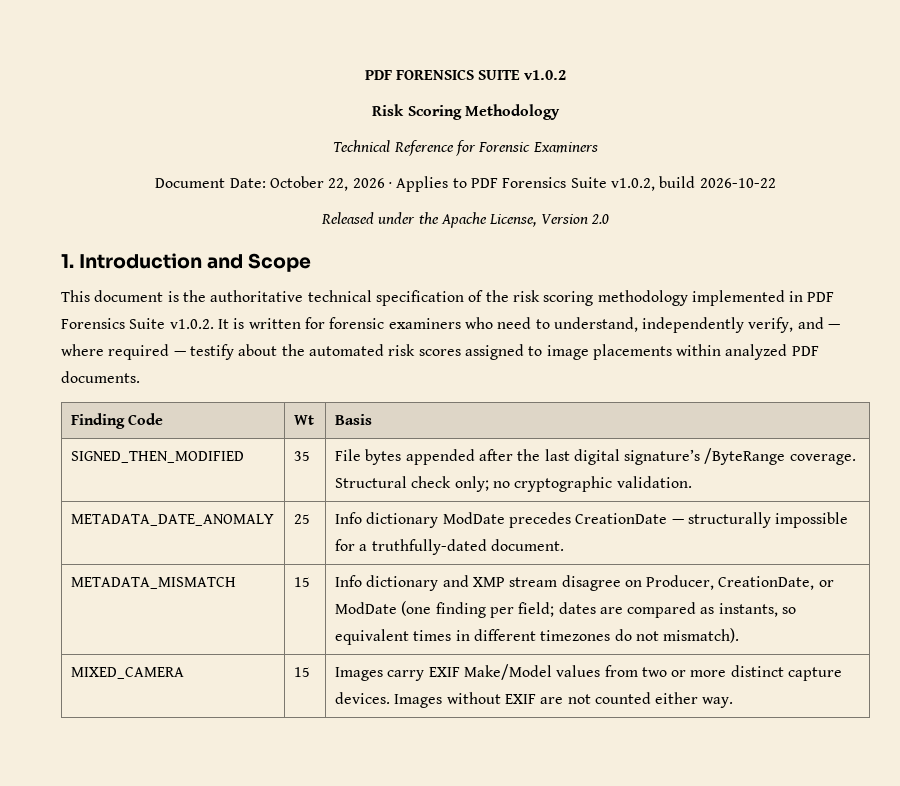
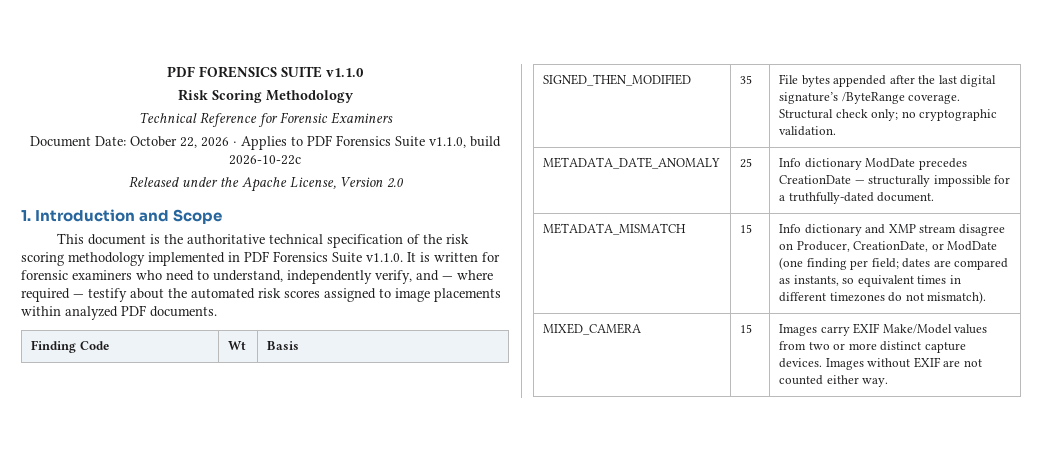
- PDF FORENSICS SUITE v1.0.2
+ PDF FORENSICS SUITE v1.1.0
- Document Date: October 22, 2026 · Applies to PDF Forensics Suite v1.0.2, build 2026-10-22
+ Document Date: October 22, 2026 · Applies to PDF Forensics Suite v1.1.0, build 2026-10-22c
- This document is the authoritative technical specification of the risk scoring methodology implemented in PDF Forensics Suite v1.0.2. It is written for forensic examiners who need to understand, independently verify, and — where required — testify about the automated risk scores assigned to image placements within analyzed PDF documents.
+ This document is the authoritative technical specification of the risk scoring methodology implemented in PDF Forensics Suite v1.1.0. It is written for forensic examiners who need to understand, independently verify, and — where required — testify about the automated risk scores assigned to image placements within analyzed PDF documents.

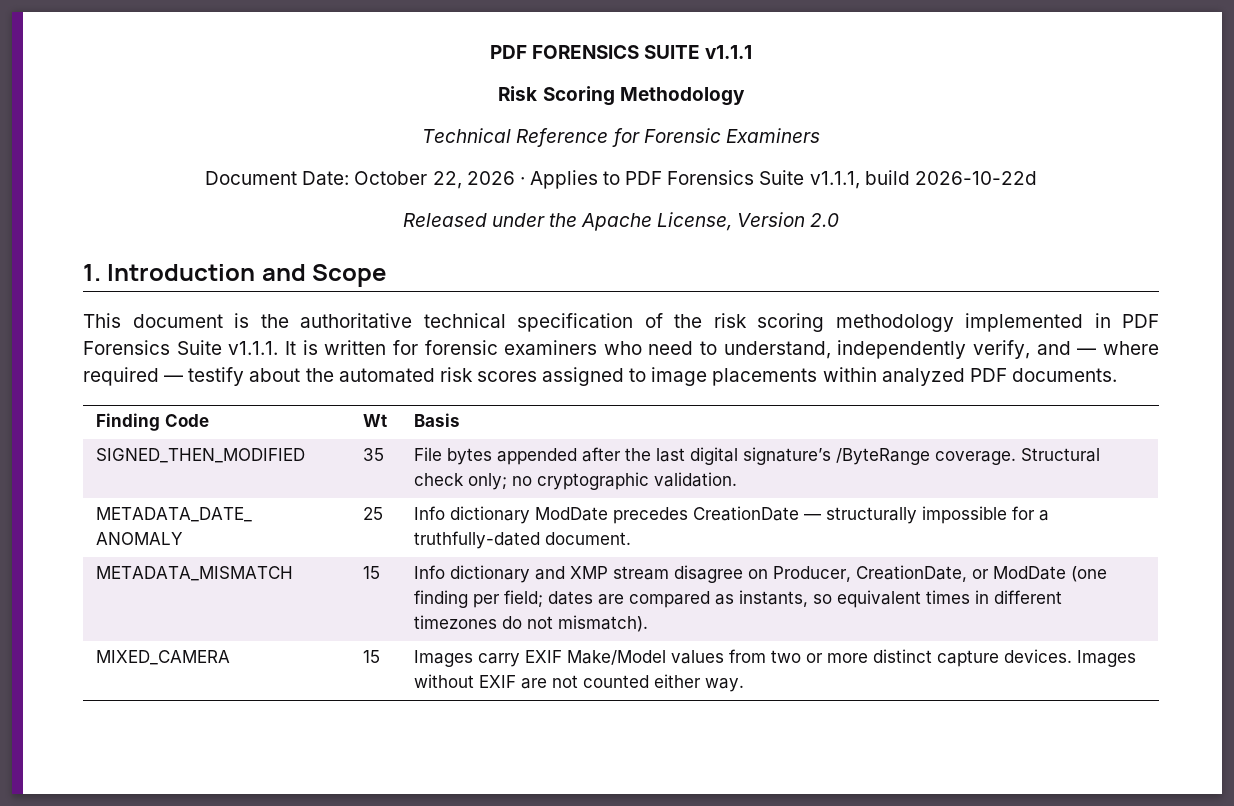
- PDF FORENSICS SUITE v1.1.0
+ PDF FORENSICS SUITE v1.1.1
- Document Date: October 22, 2026 · Applies to PDF Forensics Suite v1.1.0, build 2026-10-22c
+ Document Date: October 22, 2026 · Applies to PDF Forensics Suite v1.1.1, build 2026-10-22d
- This document is the authoritative technical specification of the risk scoring methodology implemented in PDF Forensics Suite v1.1.0. It is written for forensic examiners who need to understand, independently verify, and — where required — testify about the automated risk scores assigned to image placements within analyzed PDF documents.
+ This document is the authoritative technical specification of the risk scoring methodology implemented in PDF Forensics Suite v1.1.1. It is written for forensic examiners who need to understand, independently verify, and — where required — testify about the automated risk scores assigned to image placements within analyzed PDF documents.

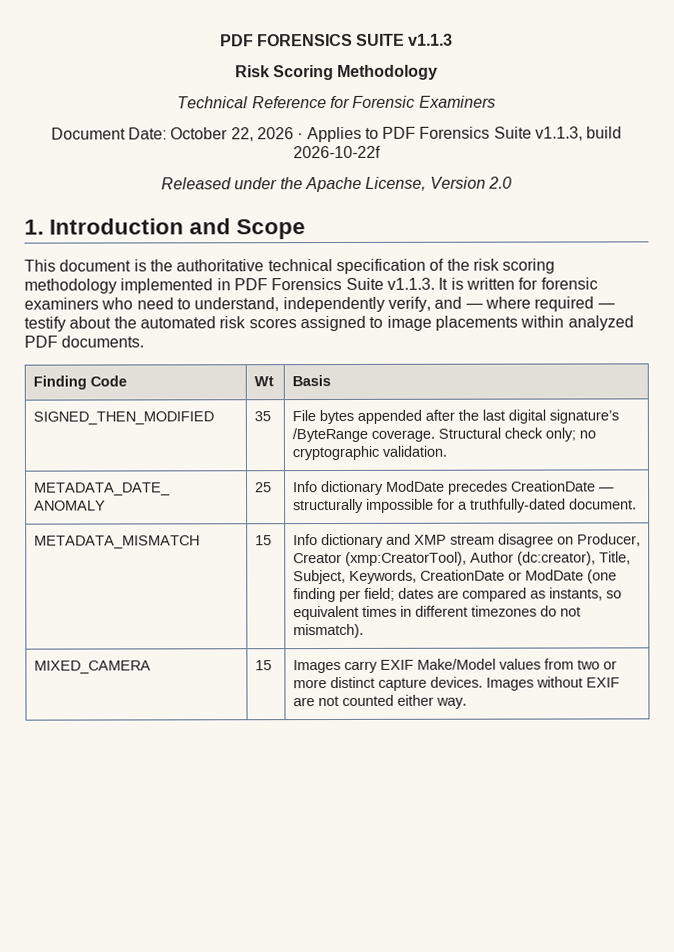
- PDF FORENSICS SUITE v1.1.1
+ PDF FORENSICS SUITE v1.1.3
- Document Date: October 22, 2026 · Applies to PDF Forensics Suite v1.1.1, build 2026-10-22d
+ Document Date: October 22, 2026 · Applies to PDF Forensics Suite v1.1.3, build 2026-10-22f
- This document is the authoritative technical specification of the risk scoring methodology implemented in PDF Forensics Suite v1.1.1. It is written for forensic examiners who need to understand, independently verify, and — where required — testify about the automated risk scores assigned to image placements within analyzed PDF documents.
+ This document is the authoritative technical specification of the risk scoring methodology implemented in PDF Forensics Suite v1.1.3. It is written for forensic examiners who need to understand, independently verify, and — where required — testify about the automated risk scores assigned to image placements within analyzed PDF documents.
- METADATA_MISMATCH | 15 | Info dictionary and XMP stream disagree on Producer, CreationDate, or ModDate (one finding per field; dates are compared as instants, so equivalent times in different timezones do not mismatch).
+ METADATA_MISMATCH | 15 | Info dictionary and XMP stream disagree on Producer, Creator (xmp:CreatorTool), Author (dc:creator), Title, Subject, Keywords, CreationDate or ModDate (one finding per field; dates are compared as instants, so equivalent times in different timezones do not mismatch).

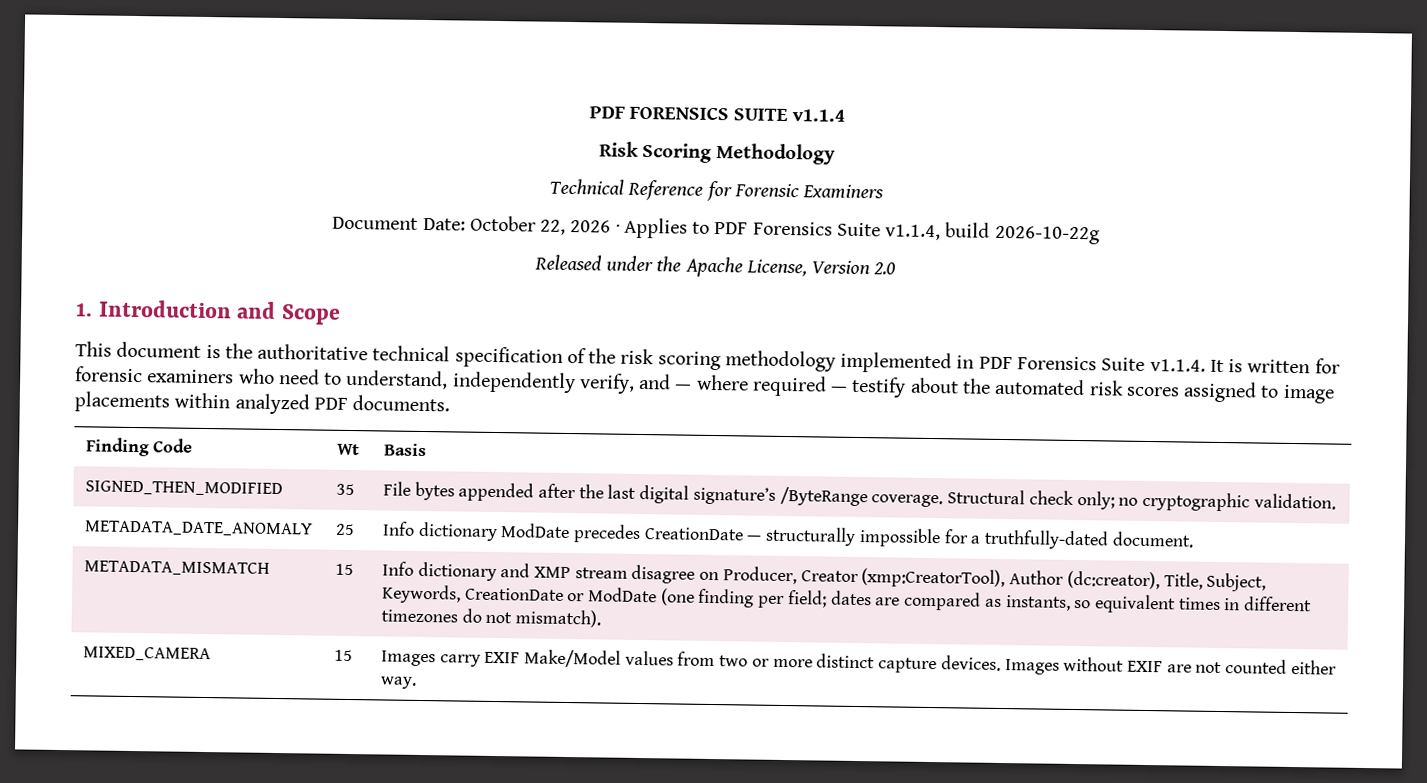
- PDF FORENSICS SUITE v1.1.3
+ PDF FORENSICS SUITE v1.1.4
- Document Date: October 22, 2026 · Applies to PDF Forensics Suite v1.1.3, build 2026-10-22f
+ Document Date: October 22, 2026 · Applies to PDF Forensics Suite v1.1.4, build 2026-10-22g
- This document is the authoritative technical specification of the risk scoring methodology implemented in PDF Forensics Suite v1.1.3. It is written for forensic examiners who need to understand, independently verify, and — where required — testify about the automated risk scores assigned to image placements within analyzed PDF documents.
+ This document is the authoritative technical specification of the risk scoring methodology implemented in PDF Forensics Suite v1.1.4. It is written for forensic examiners who need to understand, independently verify, and — where required — testify about the automated risk scores assigned to image placements within analyzed PDF documents.

